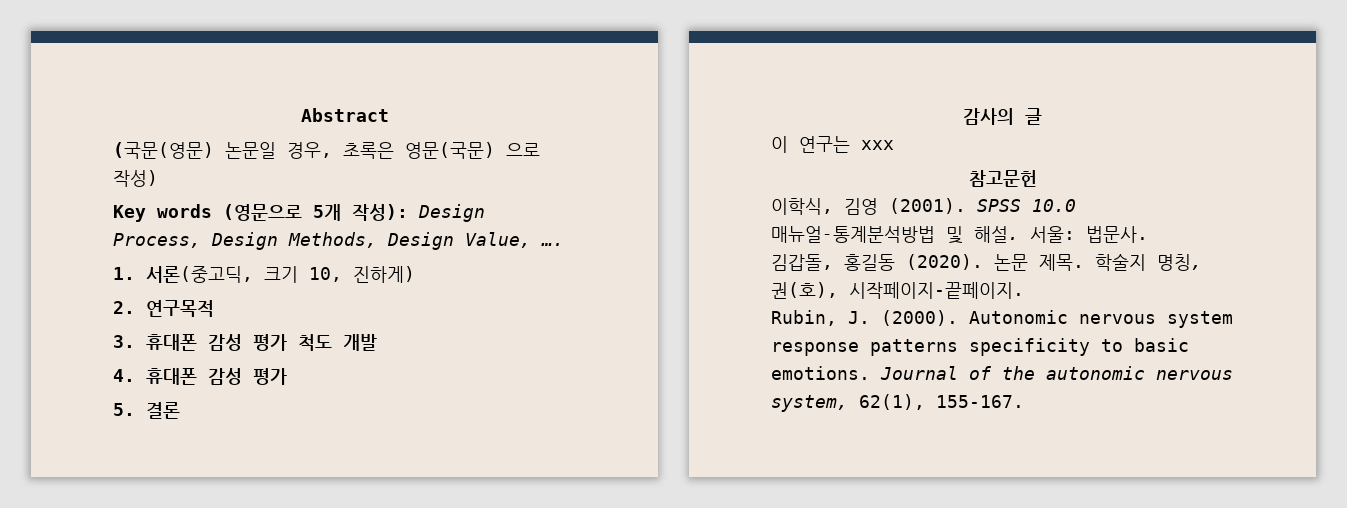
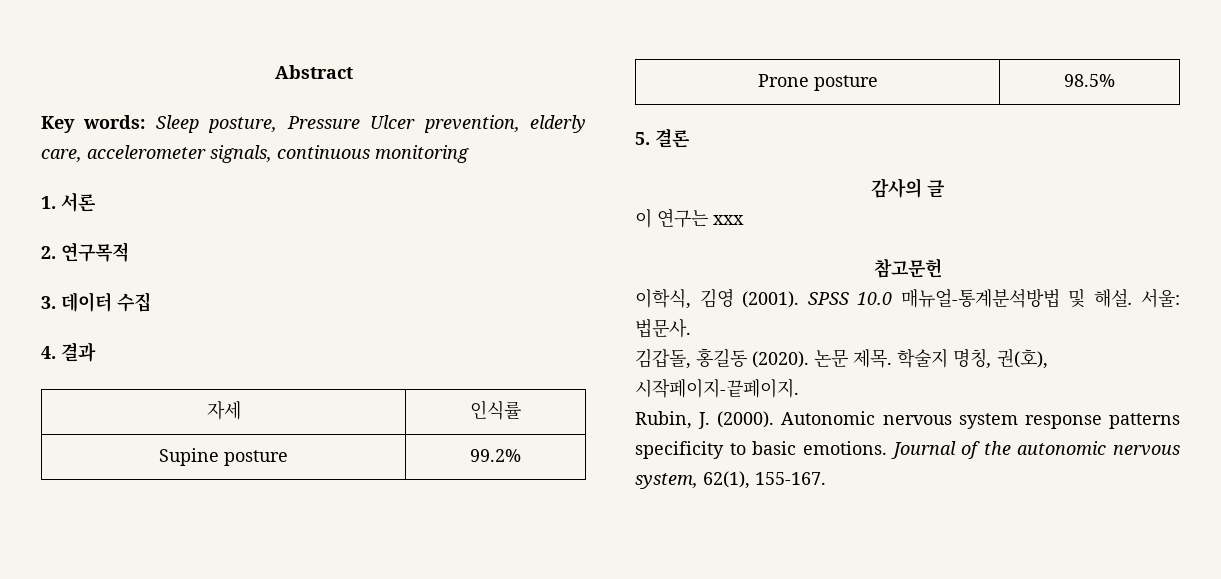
- (국문(영문) 논문일 경우, 초록은 영문(국문) 으로 작성)
- Key words (영문으로 5개 작성): Design Process, Design Methods, Design Value, ….
- 1. 서론(중고딕, 크기 10, 진하게)
+ Key words: Sleep posture, Pressure Ulcer prevention, elderly care, accelerometer signals, continuous monitoring
+ 1. 서론
  2. 연구목적
- 3. 휴대폰 감성 평가 척도 개발
- 4. 휴대폰 감성 평가
+ 3. 데이터 수집
+ 4. 결과
+ 자세 | 인식률
+ Supine posture | 99.2%
+ Prone posture | 98.5%

